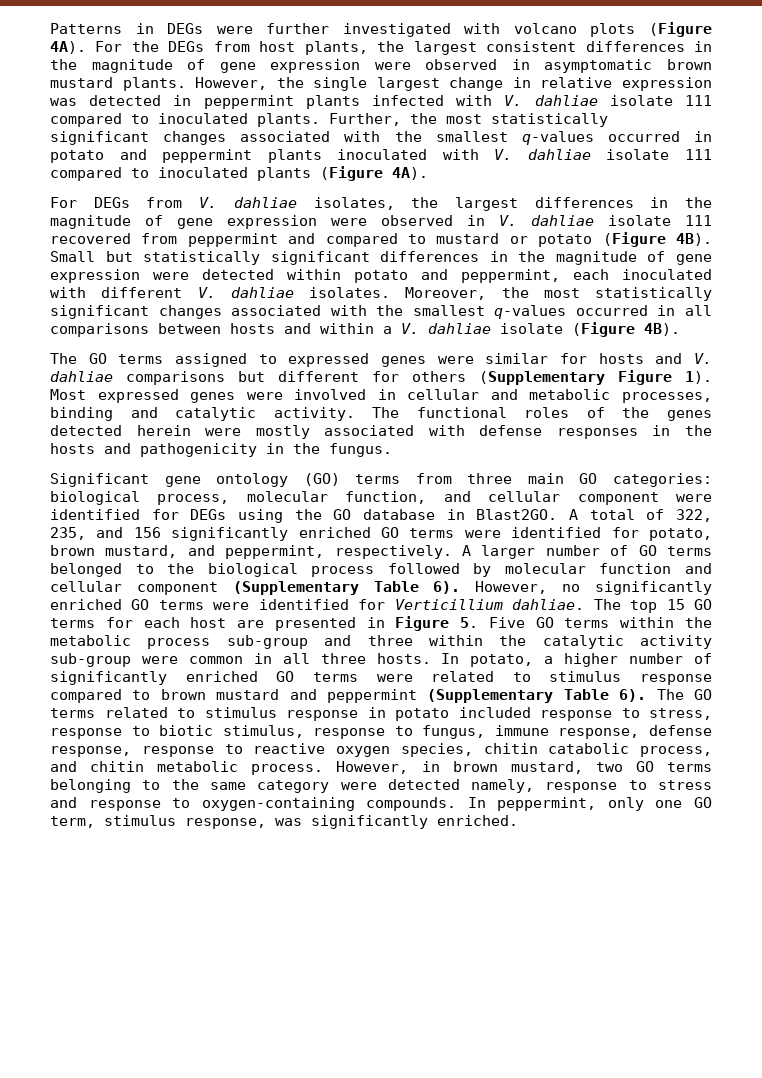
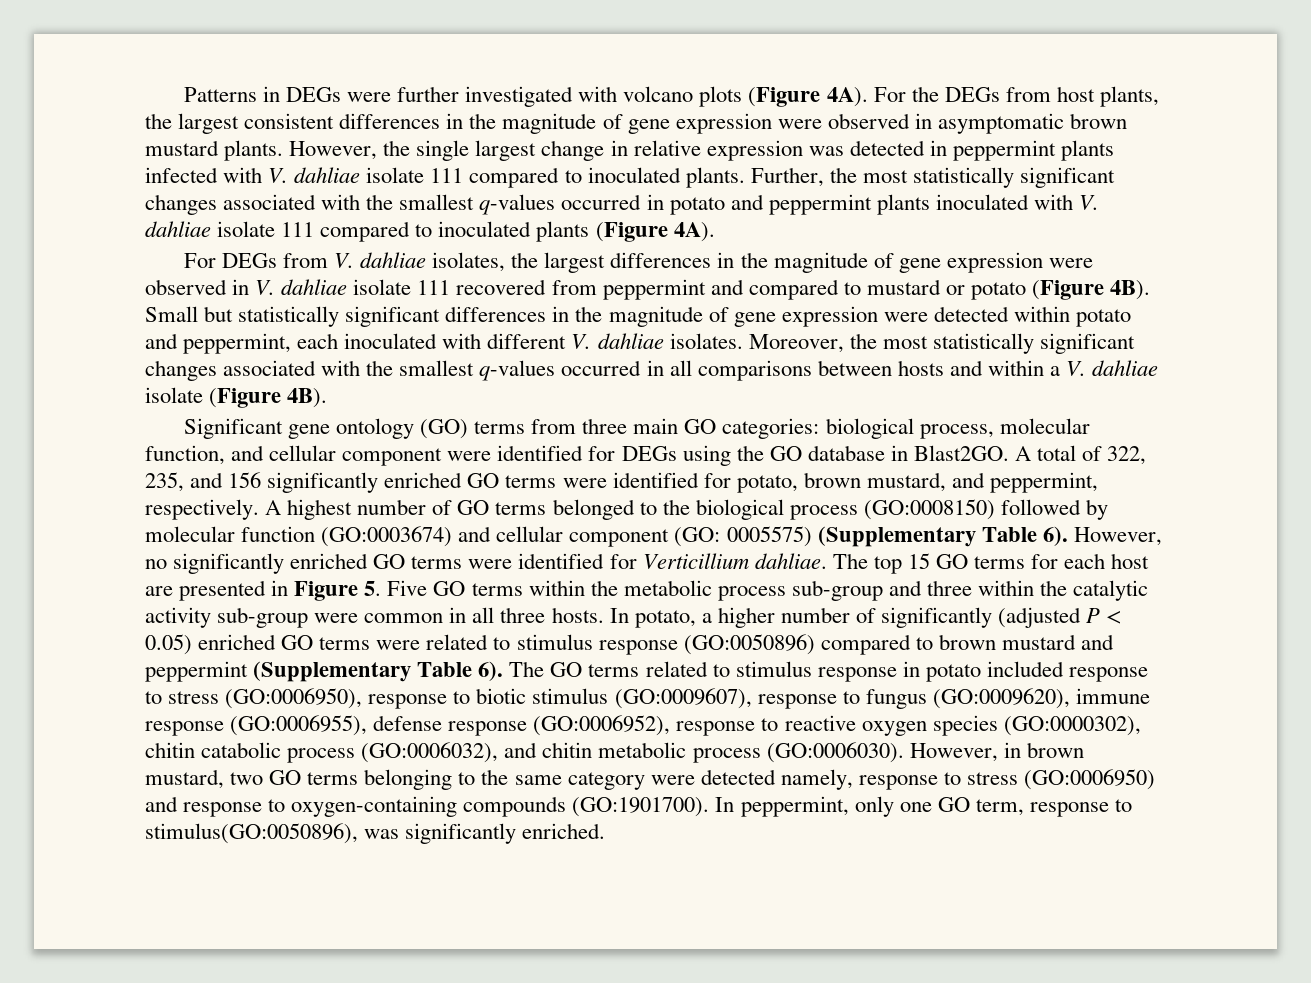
- The GO terms assigned to expressed genes were similar for hosts and V. dahliae comparisons but different for others (Supplementary Figure 1). Most expressed genes were involved in cellular and metabolic processes, binding and catalytic activity. The functional roles of the genes detected herein were mostly associated with defense responses in the hosts and pathogenicity in the fungus.
- A larger number of GO terms belonged to the biological process followed by molecular function and cellular component (Supplementary Table 6).
+ A highest number of GO terms belonged to the biological process (GO:0008150) followed by molecular function (GO:0003674) and cellular component (GO: 0005575) (Supplementary Table 6).
- In potato, a higher number of significantly enriched GO terms were related to stimulus response compared to brown mustard and peppermint (Supplementary Table 6).
+ In potato, a higher number of significantly (adjusted P < 0.05) enriched GO terms were related to stimulus response (GO:0050896) compared to brown mustard and peppermint (Supplementary Table 6).
- The GO terms related to stimulus response in potato included response to stress, response to biotic stimulus, response to fungus, immune response, defense response, response to reactive oxygen species, chitin catabolic process, and chitin metabolic process.
+ The GO terms related to stimulus response in potato included response to stress (GO:0006950), response to biotic stimulus (GO:0009607), response to fungus (GO:0009620), immune response (GO:0006955), defense response (GO:0006952), response to reactive oxygen species (GO:0000302), chitin catabolic process (GO:0006032), and chitin metabolic process (GO:0006030).
- However, in brown mustard, two GO terms belonging to the same category were detected namely, response to stress and response to oxygen-containing compounds.
+ However, in brown mustard, two GO terms belonging to the same category were detected namely, response to stress (GO:0006950) and response to oxygen-containing compounds (GO:1901700).
- In peppermint, only one GO term, stimulus response, was significantly enriched.
+ In peppermint, only one GO term, response to stimulus(GO:0050896), was significantly enriched.

